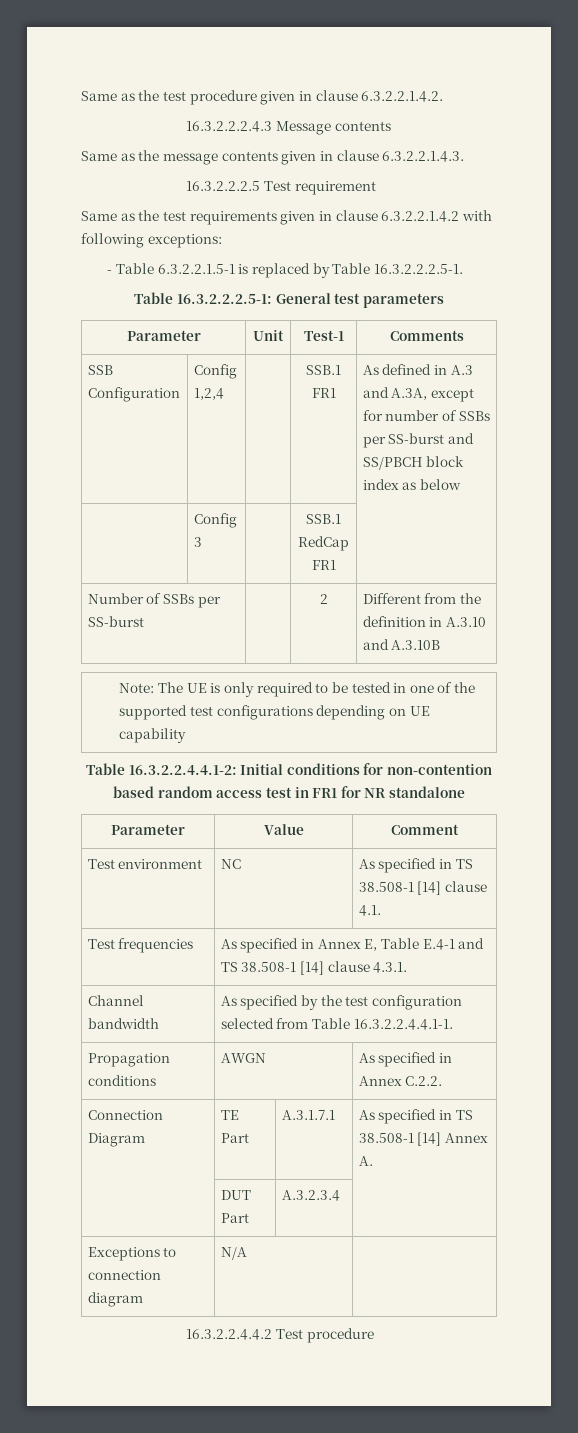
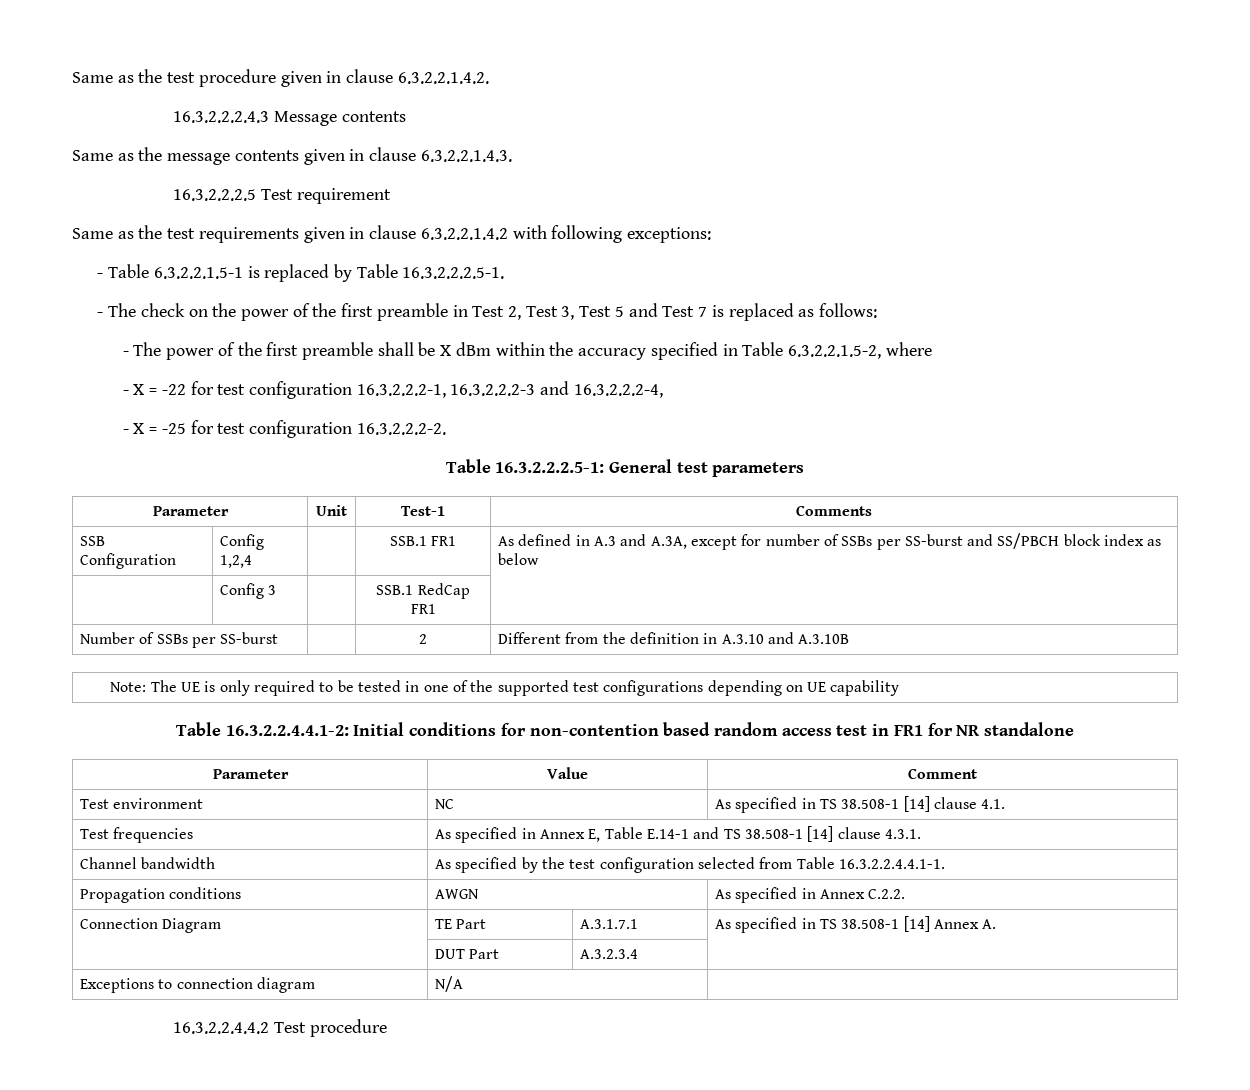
+ - The check on the power of the first preamble in Test 2, Test 3, Test 5 and Test 7 is replaced as follows:
+ - The power of the first preamble shall be X dBm within the accuracy specified in Table 6.3.2.2.1.5-2, where
+ - X = -22 for test configuration 16.3.2.2.2-1, 16.3.2.2.2-3 and 16.3.2.2.2-4,
+ - X = -25 for test configuration 16.3.2.2.2-2.
- Test frequencies | As specified in Annex E, Table E.4-1 and TS 38.508-1 [14] clause 4.3.1.
+ Test frequencies | As specified in Annex E, Table E.14-1 and TS 38.508-1 [14] clause 4.3.1.

